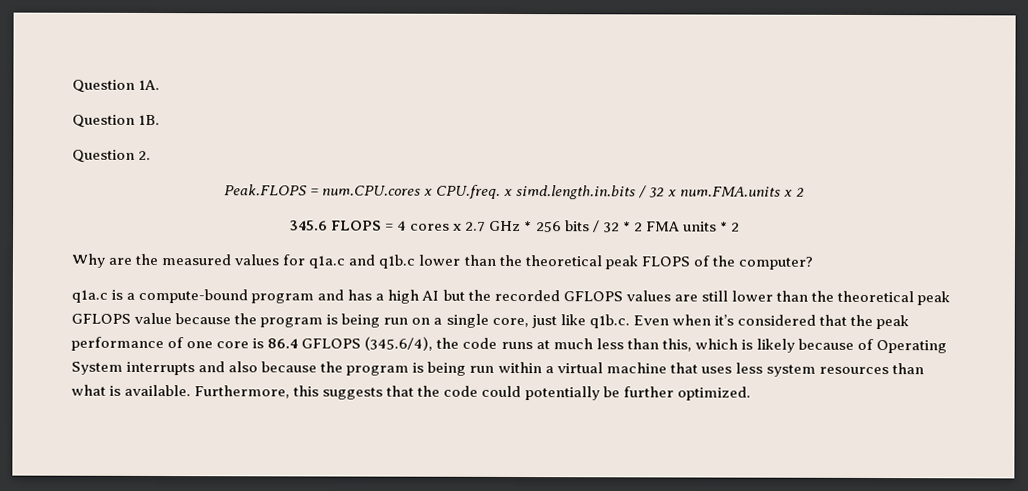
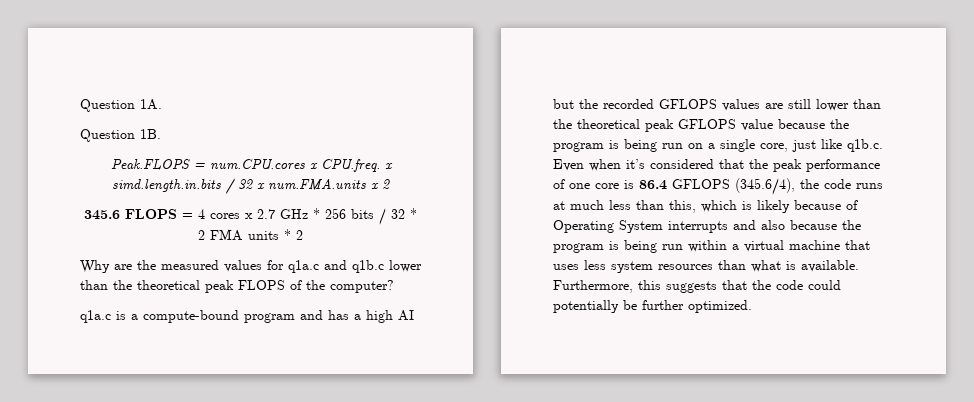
- Question 2.

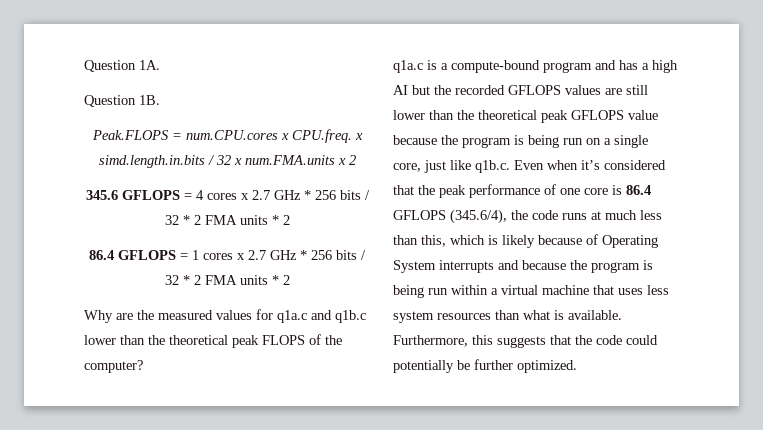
- 345.6 FLOPS = 4 cores x 2.7 GHz * 256 bits / 32 * 2 FMA units * 2
+ 345.6 GFLOPS = 4 cores x 2.7 GHz * 256 bits / 32 * 2 FMA units * 2
+ 86.4 GFLOPS = 1 cores x 2.7 GHz * 256 bits / 32 * 2 FMA units * 2
- q1a.c is a compute-bound program and has a high AI but the recorded GFLOPS values are still lower than the theoretical peak GFLOPS value because the program is being run on a single core, just like q1b.c. Even when it’s considered that the peak performance of one core is 86.4 GFLOPS (345.6/4), the code runs at much less than this, which is likely because of Operating System interrupts and also because the program is being run within a virtual machine that uses less system resources than what is available.
+ q1a.c is a compute-bound program and has a high AI but the recorded GFLOPS values are still lower than the theoretical peak GFLOPS value because the program is being run on a single core, just like q1b.c. Even when it’s considered that the peak performance of one core is 86.4 GFLOPS (345.6/4), the code runs at much less than this, which is likely because of Operating System interrupts and because the program is being run within a virtual machine that uses less system resources than what is available.

